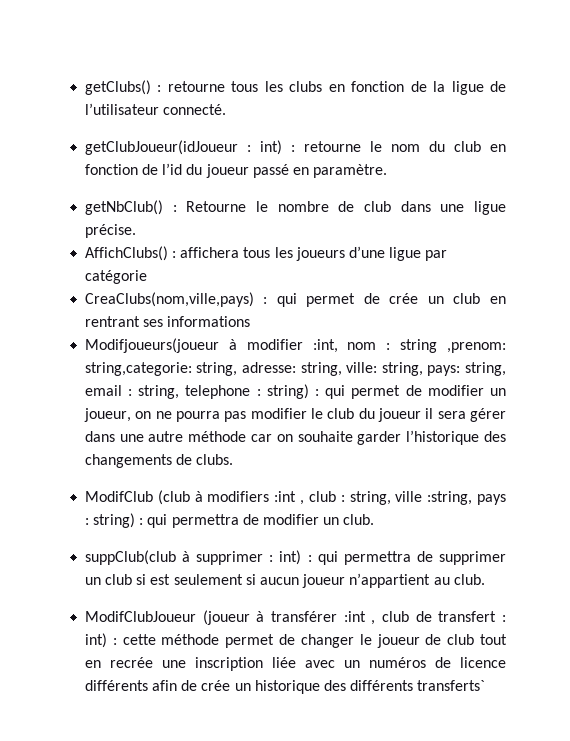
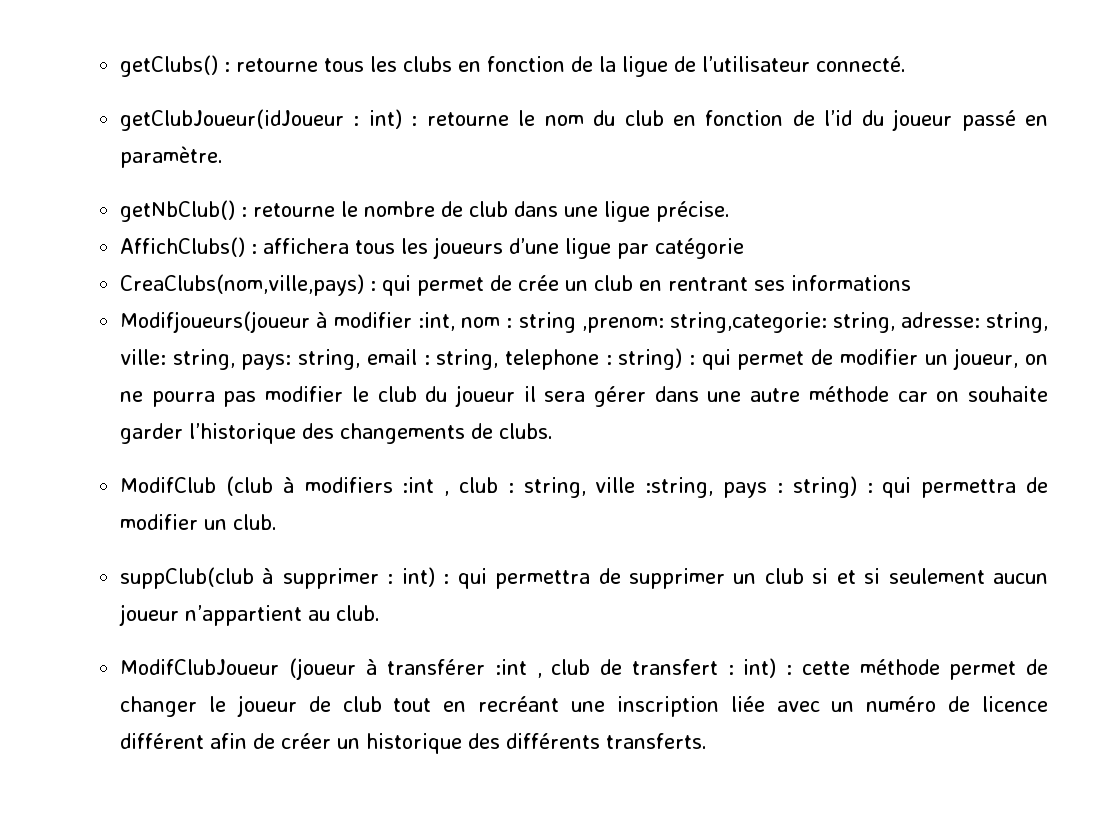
- getNbClub() : Retourne le nombre de club dans une ligue précise.
+ getNbClub() : retourne le nombre de club dans une ligue précise.
- suppClub(club à supprimer : int) : qui permettra de supprimer un club si est seulement si aucun joueur n’appartient au club.
+ suppClub(club à supprimer : int) : qui permettra de supprimer un club si et si seulement aucun joueur n’appartient au club.
- ModifClubJoueur (joueur à transférer :int , club de transfert : int) : cette méthode permet de changer le joueur de club tout en recrée une inscription liée avec un numéros de licence différents afin de crée un historique des différents transferts`
+ ModifClubJoueur (joueur à transférer :int , club de transfert : int) : cette méthode permet de changer le joueur de club tout en recréant une inscription liée avec un numéro de licence différent afin de créer un historique des différents transferts.

